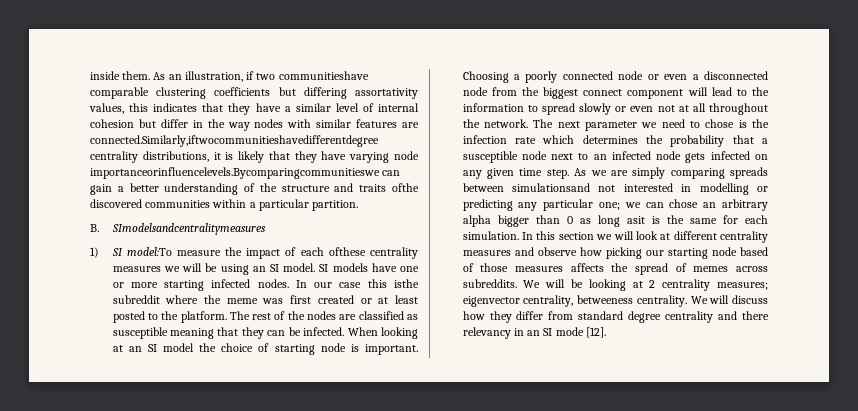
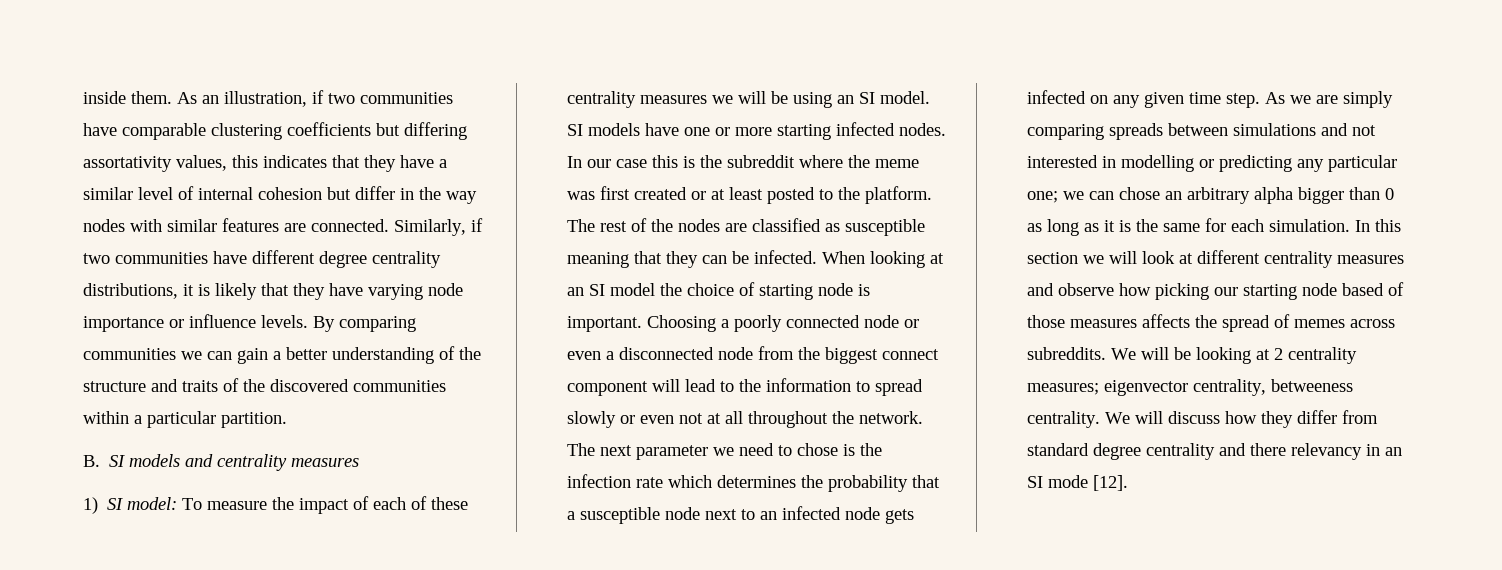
- As an illustration, if two communitieshave comparable clustering coefficients but differing assortativity values, this indicates that they have a similar level of internal cohesion but differ in the way nodes with similar features are connected.Similarly,iftwocommunitieshavedifferentdegree centrality distributions, it is likely that they have varying node importanceorinfluencelevels.Bycomparingcommunitieswe can gain a better understanding of the structure and traits ofthe discovered communities within a particular partition.
+ As an illustration, if two communities have comparable clustering coefficients but differing assortativity values, this indicates that they have a similar level of internal cohesion but differ in the way nodes with similar features are connected. Similarly, if two communities have different degree centrality distributions, it is likely that they have varying node importance or influence levels. By comparing communities we can gain a better understanding of the structure and traits of the discovered communities within a particular partition.
- B. SImodelsandcentralitymeasures
+ B. SI models and centrality measures
- 1) SI model:To measure the impact of each ofthese centrality measures we will be using an SI model.
+ 1) SI model: To measure the impact of each of these centrality measures we will be using an SI model.
- In our case this isthe subreddit where the meme was first created or at least posted to the platform.
+ In our case this is the subreddit where the meme was first created or at least posted to the platform.
- As we are simply comparing spreads between simulationsand not interested in modelling or predicting any particular one; we can chose an arbitrary alpha bigger than 0 as long asit is the same for each simulation.
+ As we are simply comparing spreads between simulations and not interested in modelling or predicting any particular one; we can chose an arbitrary alpha bigger than 0 as long as it is the same for each simulation.

